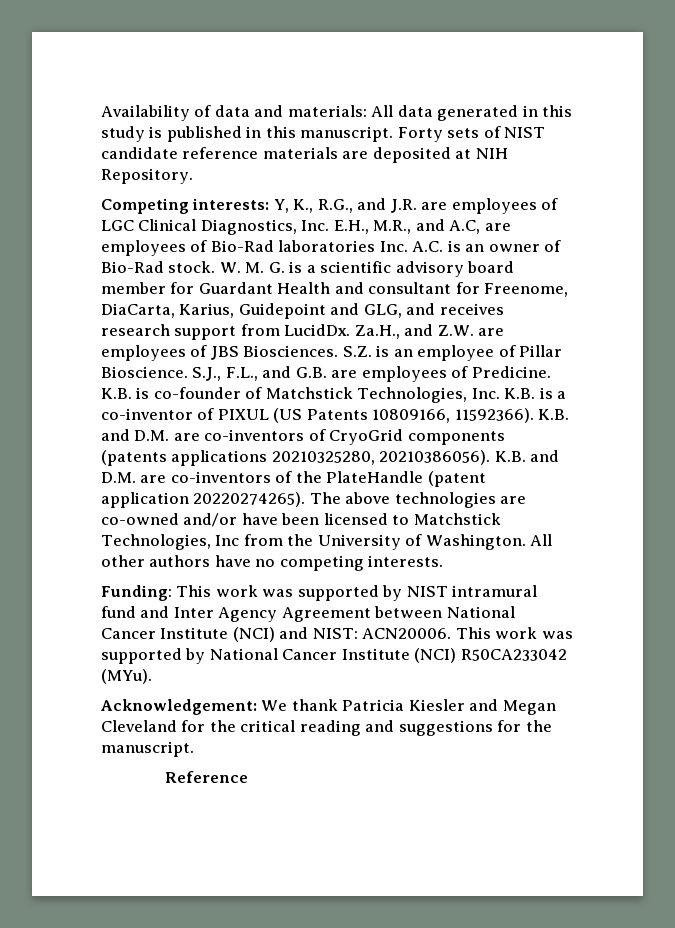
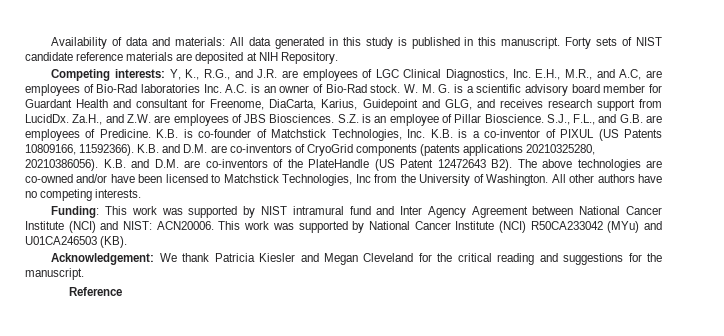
- K.B. and D.M. are co-inventors of the PlateHandle (patent application 20220274265). The above technologies are co-owned and/or have been licensed to Matchstick Technologies, Inc from the University of Washington.
+ K.B. and D.M. are co-inventors of the PlateHandle (US Patent 12472643 B2). The above technologies are co-owned and/or have been licensed to Matchstick Technologies, Inc from the University of Washington.
- This work was supported by National Cancer Institute (NCI) R50CA233042 (MYu).
+ This work was supported by National Cancer Institute (NCI) R50CA233042 (MYu) and U01CA246503 (KB).

